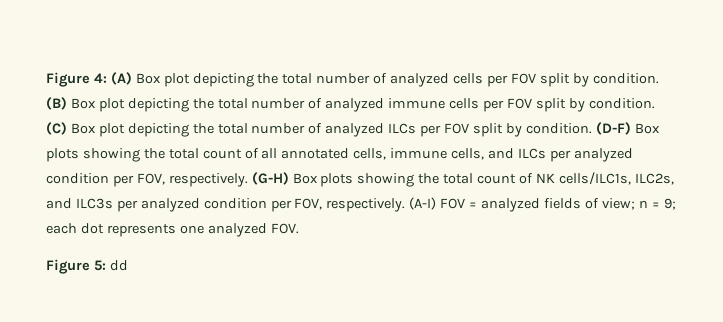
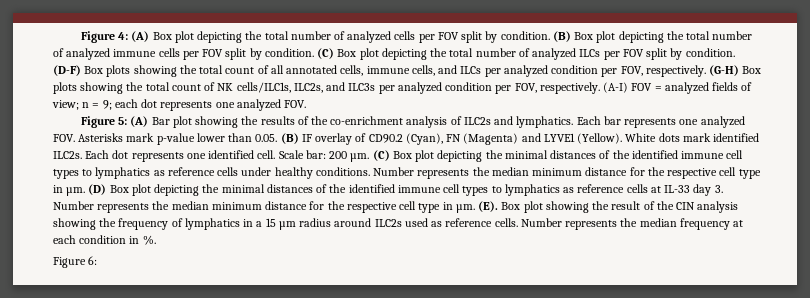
- Figure 5: dd
+ Figure 5: (A) Bar plot showing the results of the co-enrichment analysis of ILC2s and lymphatics. Each bar represents one analyzed FOV. Asterisks mark p-value lower than 0.05. (B) IF overlay of CD90.2 (Cyan), FN (Magenta) and LYVE1 (Yellow). White dots mark identified ILC2s. Each dot represents one identified cell. Scale bar: 200 µm. (C) Box plot depicting the minimal distances of the identified immune cell types to lymphatics as reference cells under healthy conditions. Number represents the median minimum distance for the respective cell type in µm. (D) Box plot depicting the minimal distances of the identified immune cell types to lymphatics as reference cells at IL-33 day 3. Number represents the median minimum distance for the respective cell type in µm. (E). Box plot showing the result of the CIN analysis showing the frequency of lymphatics in a 15 µm radius around ILC2s used as reference cells. Number represents the median frequency at each condition in %.
+ Figure 6:

